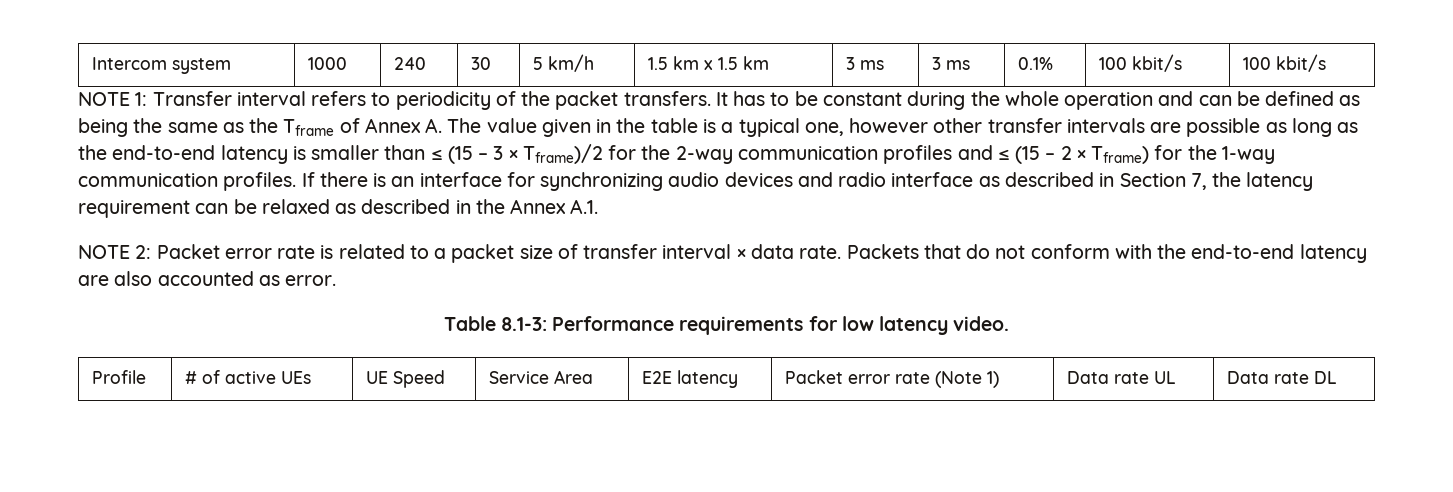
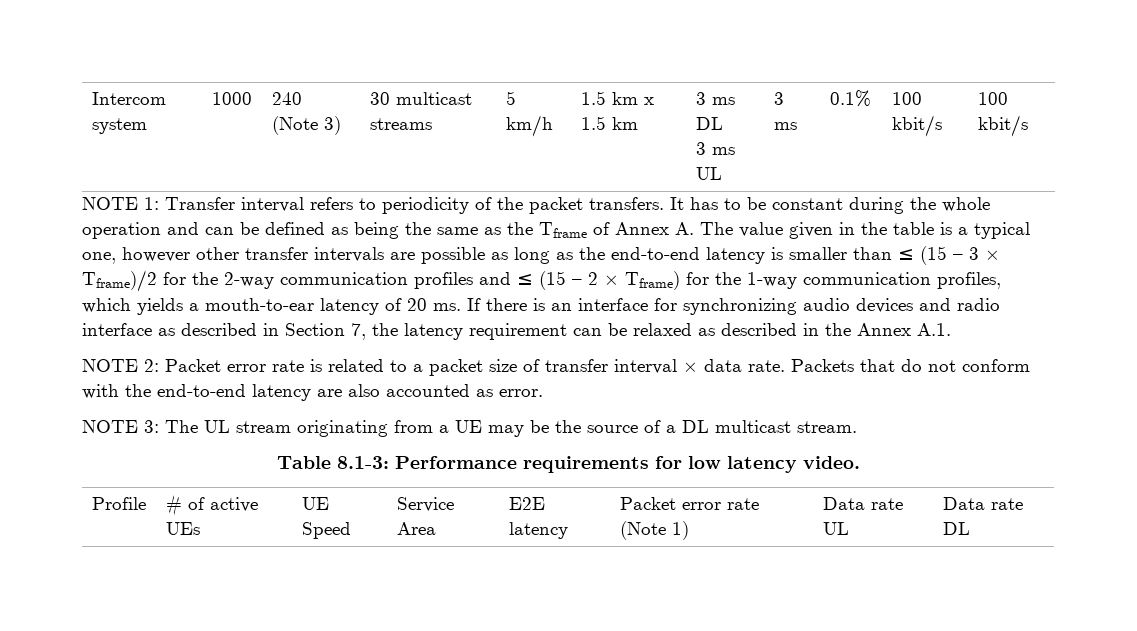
- Intercom system | 1000 | 240 | 30 | 5 km/h | 1.5 km x 1.5 km | 3 ms | 3 ms | 0.1% | 100 kbit/s | 100 kbit/s
+ Intercom system | 1000 | 240 (Note 3) | 30 multicast streams | 5 km/h | 1.5 km x 1.5 km | 3 ms DL
+ 3 ms UL | 3 ms | 0.1% | 100 kbit/s | 100 kbit/s
- It has to be constant during the whole operation and can be defined as being the same as the Tframe of Annex A. The value given in the table is a typical one, however other transfer intervals are possible as long as the end-to-end latency is smaller than ≤ (15 – 3 × Tframe)/2 for the 2-way communication profiles and ≤ (15 – 2 × Tframe) for the 1-way communication profiles.
+ It has to be constant during the whole operation and can be defined as being the same as the Tframe of Annex A. The value given in the table is a typical one, however other transfer intervals are possible as long as the end-to-end latency is smaller than ≤ (15 – 3 × Tframe)/2 for the 2-way communication profiles and ≤ (15 – 2 × Tframe) for the 1-way communication profiles, which yields a mouth-to-ear latency of 20 ms.
+ NOTE 3: The UL stream originating from a UE may be the source of a DL multicast stream.

